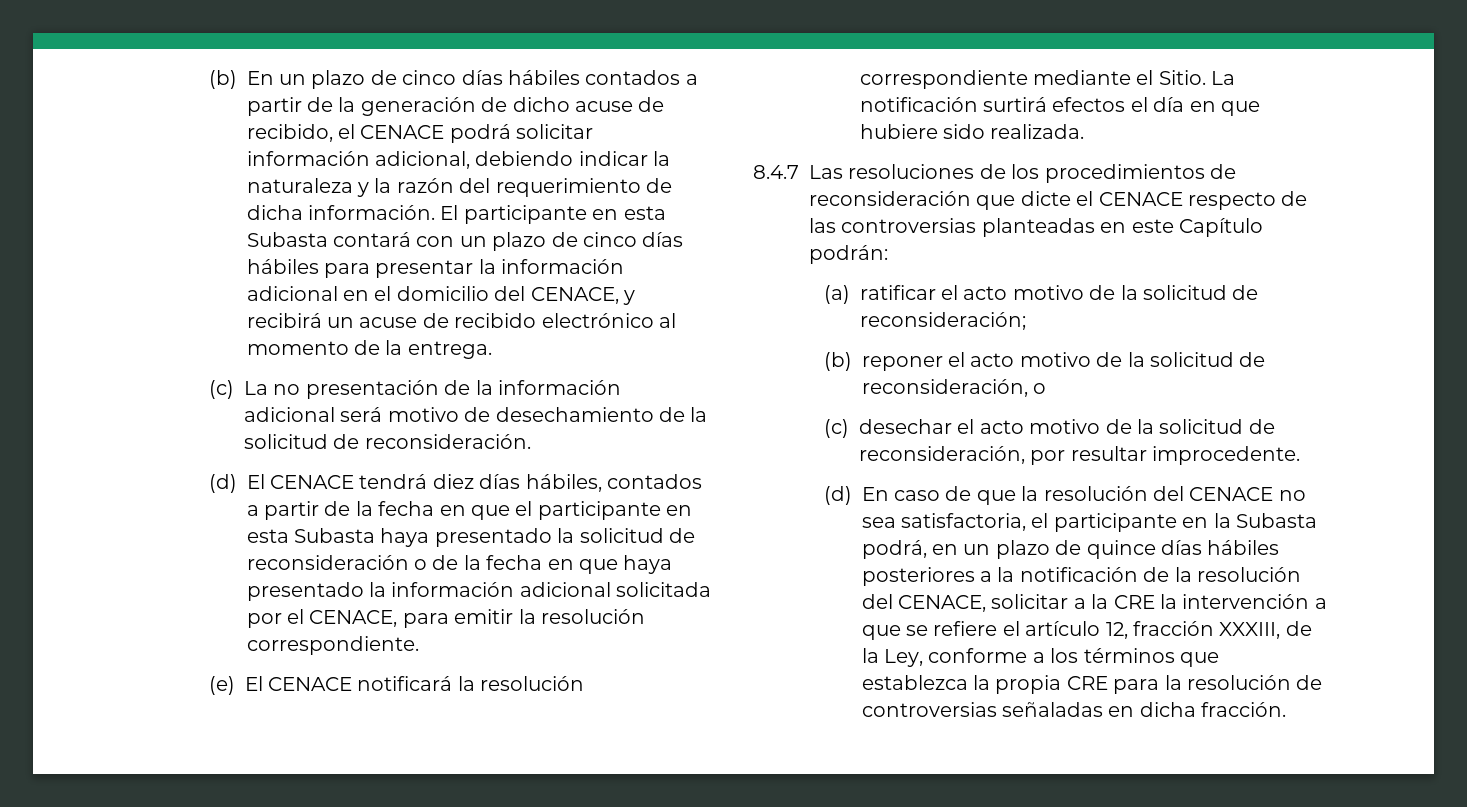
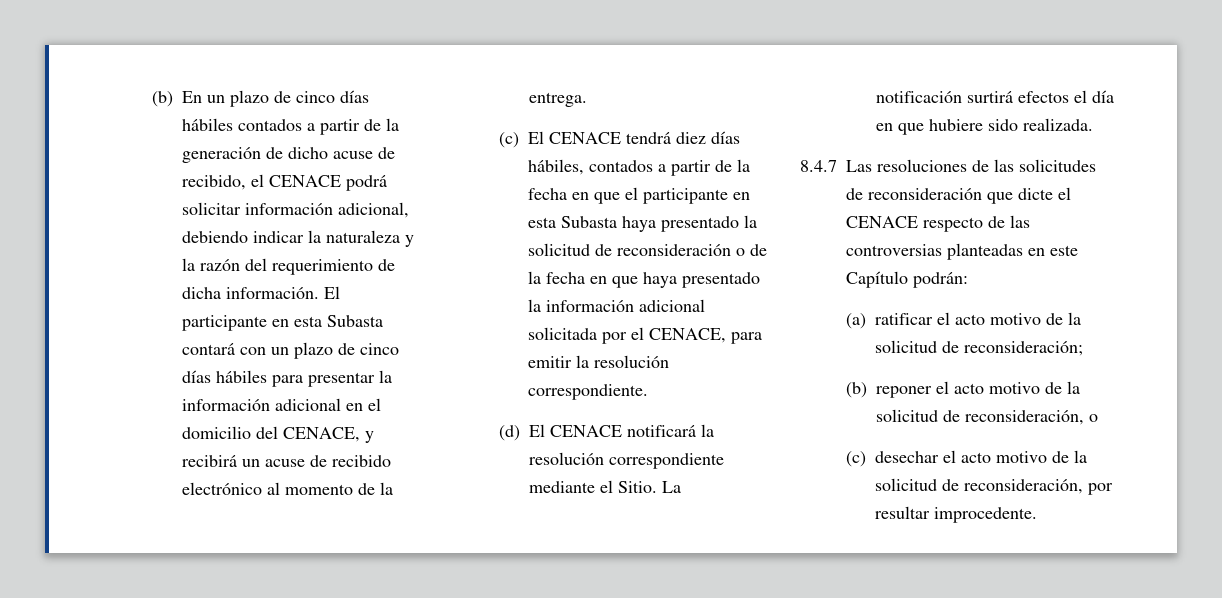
- (c) La no presentación de la información adicional será motivo de desechamiento de la solicitud de reconsideración.
- (d) El CENACE tendrá diez días hábiles, contados a partir de la fecha en que el participante en esta Subasta haya presentado la solicitud de reconsideración o de la fecha en que haya presentado la información adicional solicitada por el CENACE, para emitir la resolución correspondiente.
+ (c) El CENACE tendrá diez días hábiles, contados a partir de la fecha en que el participante en esta Subasta haya presentado la solicitud de reconsideración o de la fecha en que haya presentado la información adicional solicitada por el CENACE, para emitir la resolución correspondiente.
- (e) El CENACE notificará la resolución correspondiente mediante el Sitio.
+ (d) El CENACE notificará la resolución correspondiente mediante el Sitio.
- 8.4.7 Las resoluciones de los procedimientos de reconsideración que dicte el CENACE respecto de las controversias planteadas en este Capítulo podrán:
+ 8.4.7 Las resoluciones de las solicitudes de reconsideración que dicte el CENACE respecto de las controversias planteadas en este Capítulo podrán:
- (d) En caso de que la resolución del CENACE no sea satisfactoria, el participante en la Subasta podrá, en un plazo de quince días hábiles posteriores a la notificación de la resolución del CENACE, solicitar a la CRE la intervención a que se refiere el artículo 12, fracción XXXIII, de la Ley, conforme a los términos que establezca la propia CRE para la resolución de controversias señaladas en dicha fracción.

